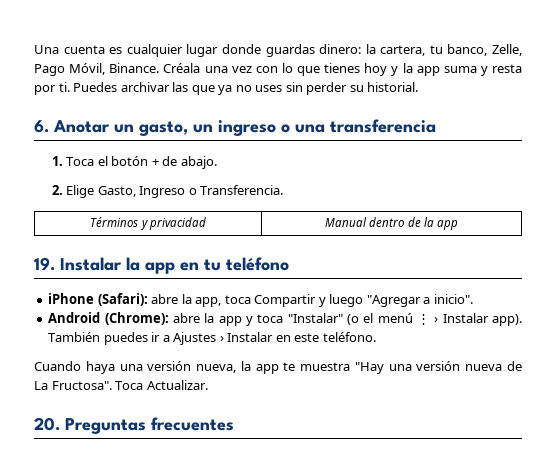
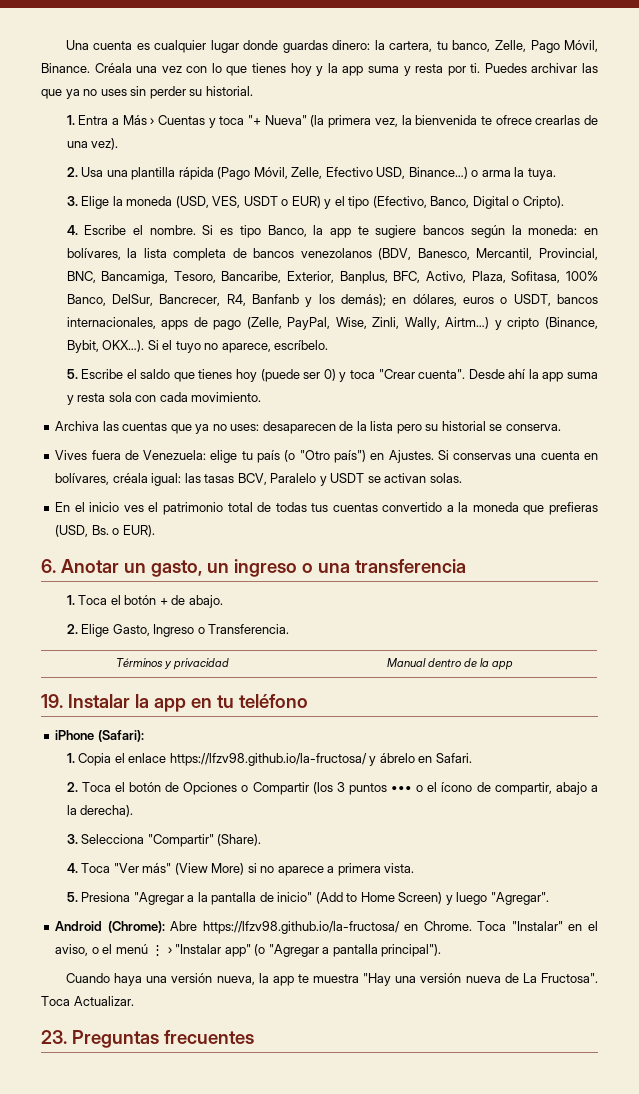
+ 1. Entra a Más › Cuentas y toca "+ Nueva" (la primera vez, la bienvenida te ofrece crearlas de una vez).
+ 2. Usa una plantilla rápida (Pago Móvil, Zelle, Efectivo USD, Binance…) o arma la tuya.
+ 3. Elige la moneda (USD, VES, USDT o EUR) y el tipo (Efectivo, Banco, Digital o Cripto).
+ 4. Escribe el nombre. Si es tipo Banco, la app te sugiere bancos según la moneda: en bolívares, la lista completa de bancos venezolanos (BDV, Banesco, Mercantil, Provincial, BNC, Bancamiga, Tesoro, Bancaribe, Exterior, Banplus, BFC, Activo, Plaza, Sofitasa, 100% Banco, DelSur, Bancrecer, R4, Banfanb y los demás); en dólares, euros o USDT, bancos internacionales, apps de pago (Zelle, PayPal, Wise, Zinli, Wally, Airtm…) y cripto (Binance, Bybit, OKX…). Si el tuyo no aparece, escríbelo.
+ 5. Escribe el saldo que tienes hoy (puede ser 0) y toca "Crear cuenta". Desde ahí la app suma y resta sola con cada movimiento.
+ Archiva las cuentas que ya no uses: desaparecen de la lista pero su historial se conserva.
+ Vives fuera de Venezuela: elige tu país (o "Otro país") en Ajustes. Si conservas una cuenta en bolívares, créala igual: las tasas BCV, Paralelo y USDT se activan solas.
+ En el inicio ves el patrimonio total de todas tus cuentas convertido a la moneda que prefieras (USD, Bs. o EUR).
- iPhone (Safari): abre la app, toca Compartir y luego "Agregar a inicio".
- Android (Chrome): abre la app y toca "Instalar" (o el menú ⋮ › Instalar app). También puedes ir a Ajustes › Instalar en este teléfono.
+ iPhone (Safari):
+ 1. Copia el enlace https://lfzv98.github.io/la-fructosa/ y ábrelo en Safari.
+ 2. Toca el botón de Opciones o Compartir (los 3 puntos ••• o el ícono de compartir, abajo a la derecha).
+ 3. Selecciona "Compartir" (Share).
+ 4. Toca "Ver más" (View More) si no aparece a primera vista.
+ 5. Presiona "Agregar a la pantalla de inicio" (Add to Home Screen) y luego "Agregar".
+ Android (Chrome): Abre https://lfzv98.github.io/la-fructosa/ en Chrome. Toca "Instalar" en el aviso, o el menú ⋮ › "Instalar app" (o "Agregar a pantalla principal").
- 20. Preguntas frecuentes
+ 23. Preguntas frecuentes

